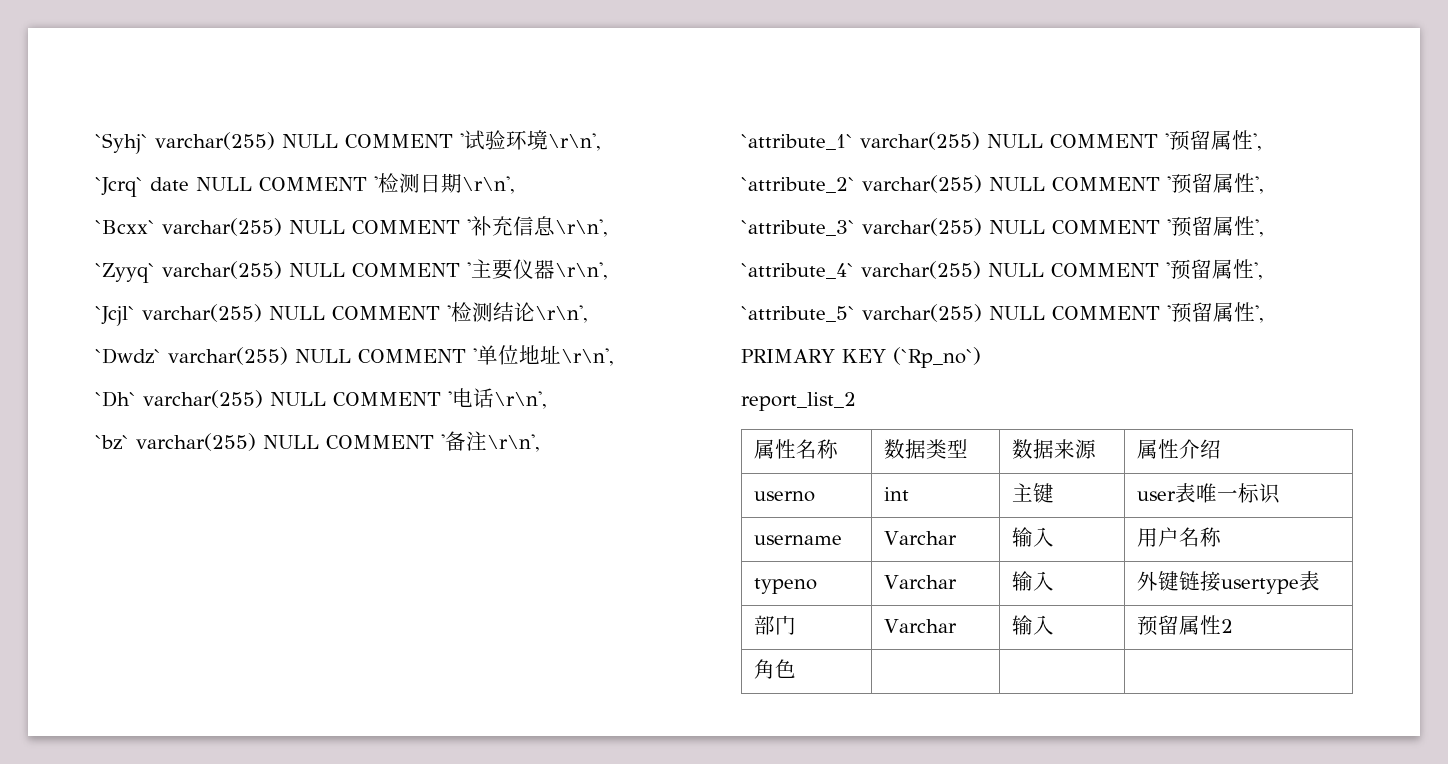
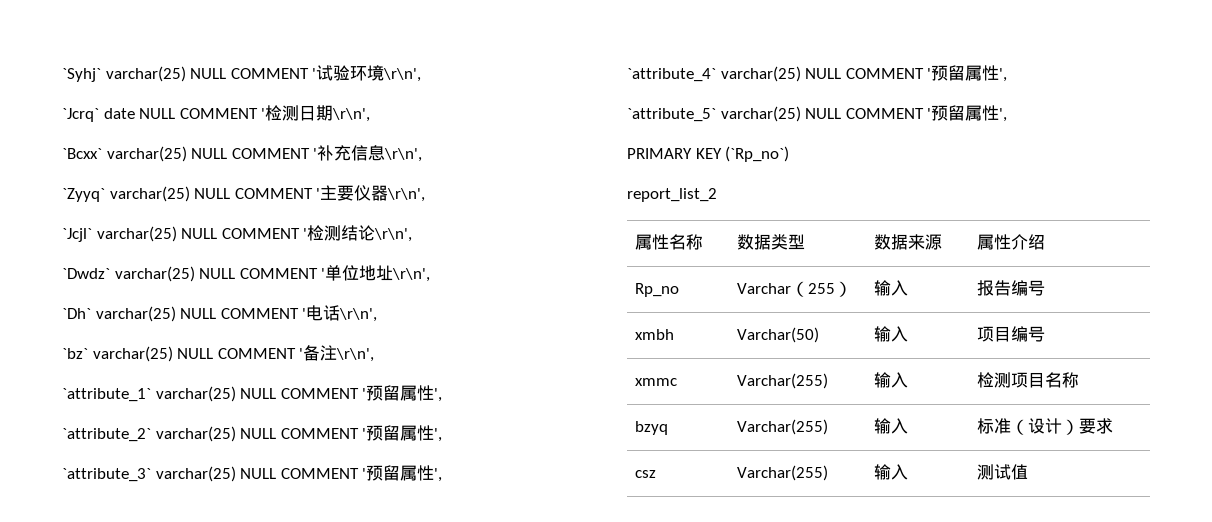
- `Syhj` varchar(255) NULL COMMENT '试验环境\r\n',
+ `Syhj` varchar(25) NULL COMMENT '试验环境\r\n',
- `Bcxx` varchar(255) NULL COMMENT '补充信息\r\n',
+ `Bcxx` varchar(25) NULL COMMENT '补充信息\r\n',
- `Zyyq` varchar(255) NULL COMMENT '主要仪器\r\n',
+ `Zyyq` varchar(25) NULL COMMENT '主要仪器\r\n',
- `Jcjl` varchar(255) NULL COMMENT '检测结论\r\n',
+ `Jcjl` varchar(25) NULL COMMENT '检测结论\r\n',
- `Dwdz` varchar(255) NULL COMMENT '单位地址\r\n',
+ `Dwdz` varchar(25) NULL COMMENT '单位地址\r\n',
- `Dh` varchar(255) NULL COMMENT '电话\r\n',
+ `Dh` varchar(25) NULL COMMENT '电话\r\n',
- `bz` varchar(255) NULL COMMENT '备注\r\n',
+ `bz` varchar(25) NULL COMMENT '备注\r\n',
- `attribute_1` varchar(255) NULL COMMENT '预留属性',
+ `attribute_1` varchar(25) NULL COMMENT '预留属性',
- `attribute_2` varchar(255) NULL COMMENT '预留属性',
+ `attribute_2` varchar(25) NULL COMMENT '预留属性',
- `attribute_3` varchar(255) NULL COMMENT '预留属性',
+ `attribute_3` varchar(25) NULL COMMENT '预留属性',
- `attribute_4` varchar(255) NULL COMMENT '预留属性',
+ `attribute_4` varchar(25) NULL COMMENT '预留属性',
- `attribute_5` varchar(255) NULL COMMENT '预留属性',
+ `attribute_5` varchar(25) NULL COMMENT '预留属性',
- userno | int | 主键 | user表唯一标识
- username | Varchar | 输入 | 用户名称
- typeno | Varchar | 输入 | 外键链接usertype表
- 部门 | Varchar | 输入 | 预留属性2
- 角色 | | |
+ Rp_no | Varchar（255） | 输入 | 报告编号
+ xmbh | Varchar(50) | 输入 | 项目编号
+ xmmc | Varchar(255) | 输入 | 检测项目名称
+ bzyq | Varchar(255) | 输入 | 标准（设计）要求
+ csz | Varchar(255) | 输入 | 测试值

